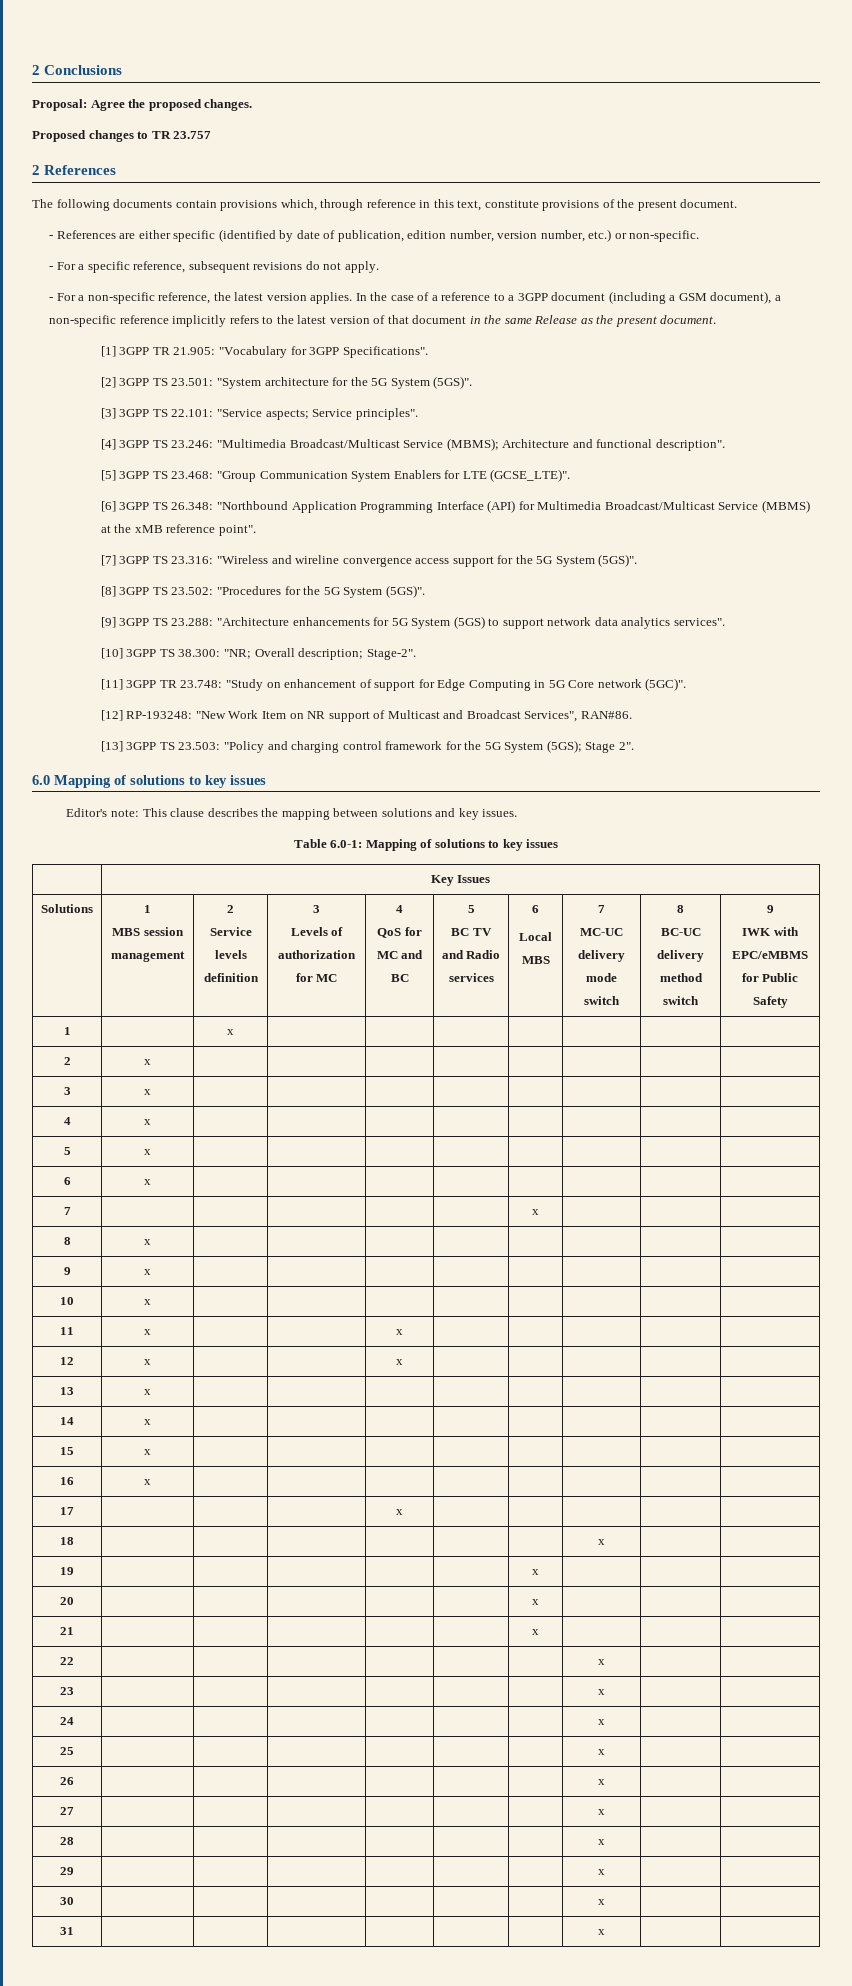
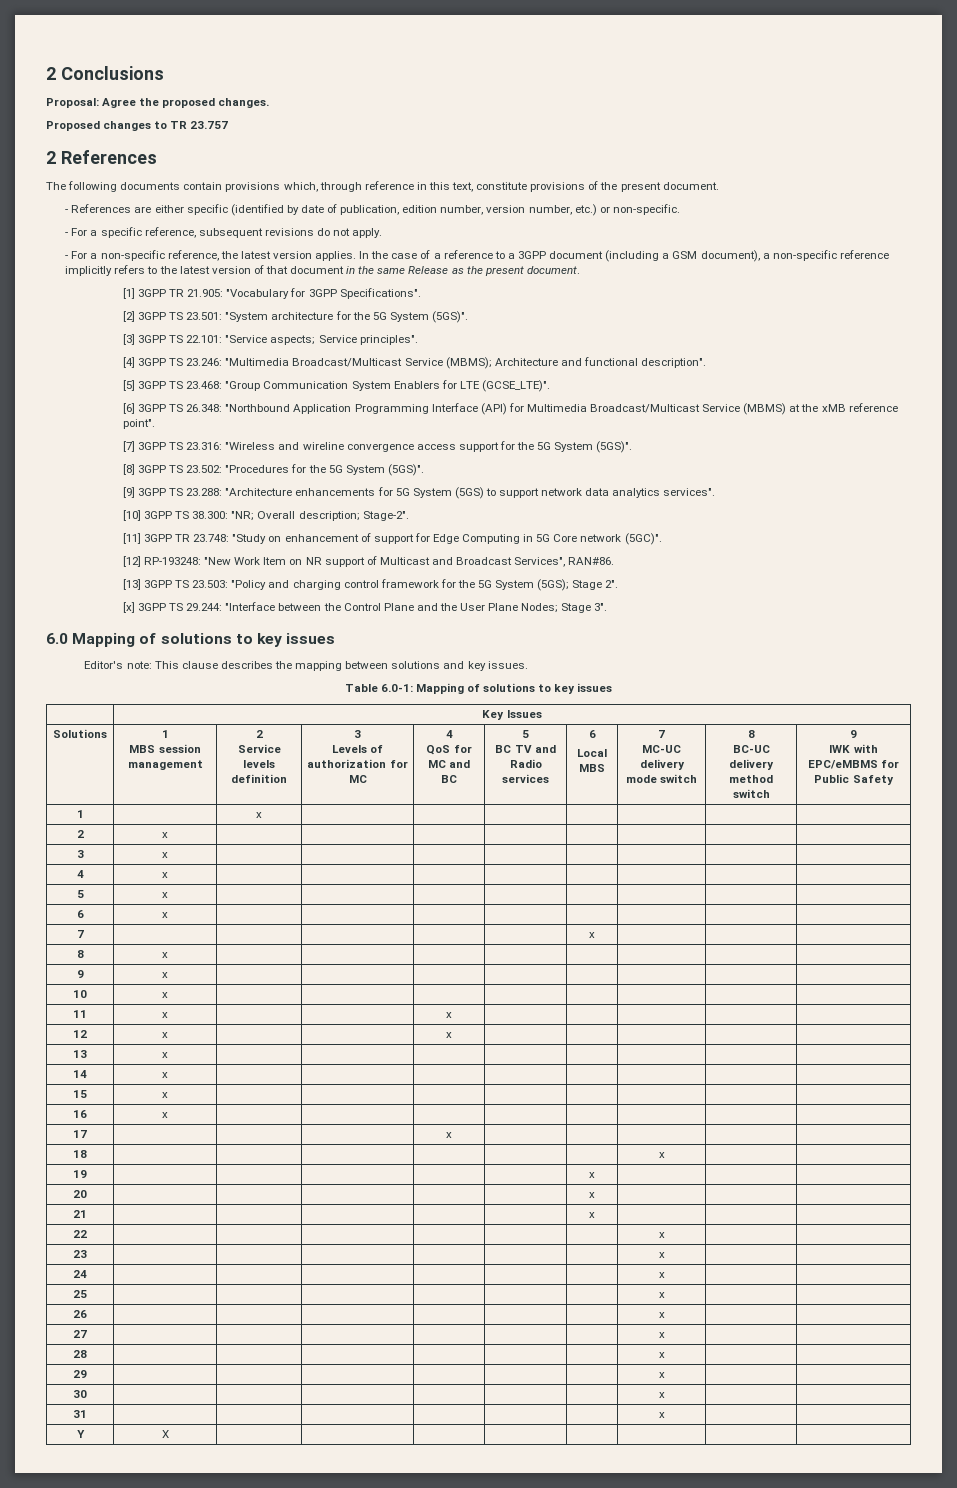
+ [x] 3GPP TS 29.244: "Interface between the Control Plane and the User Plane Nodes; Stage 3".
+ Y | X | | | | | | | |

